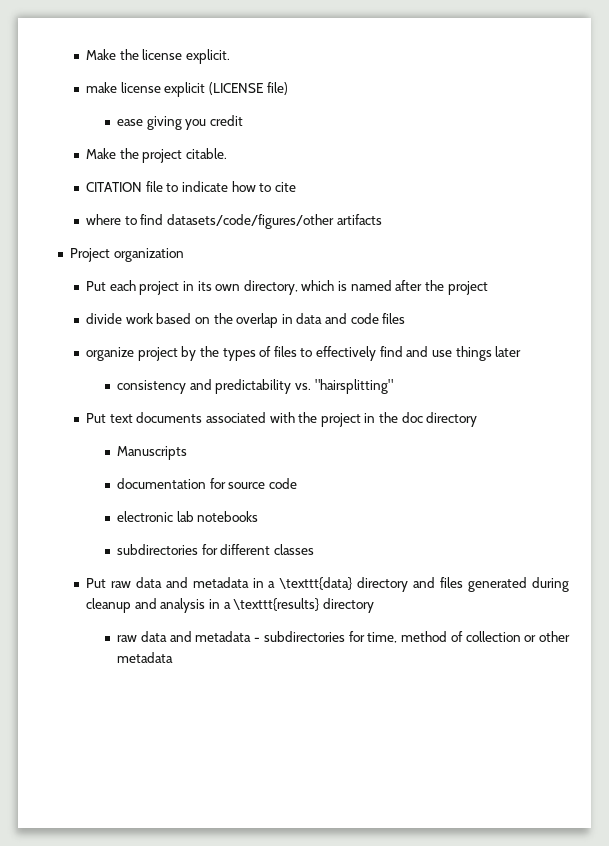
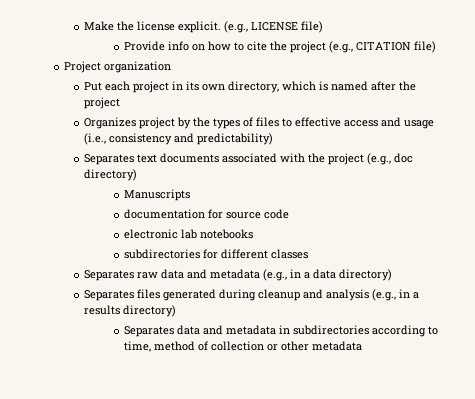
- Make the license explicit.
- make license explicit (LICENSE file)
- ease giving you credit
- Make the project citable.
- CITATION file to indicate how to cite
- where to find datasets/code/figures/other artifacts
+ Make the license explicit. (e.g., LICENSE file)
+ Provide info on how to cite the project (e.g., CITATION file)
- divide work based on the overlap in data and code files
- organize project by the types of files to effectively find and use things later
- consistency and predictability vs. "hairsplitting"
- Put text documents associated with the project in the doc directory
+ Organizes project by the types of files to effective access and usage (i.e., consistency and predictability)
+ Separates text documents associated with the project (e.g., doc directory)
- Put raw data and metadata in a \texttt{data} directory and files generated during cleanup and analysis in a \texttt{results} directory
- raw data and metadata - subdirectories for time, method of collection or other metadata
+ Separates raw data and metadata (e.g., in a data directory)
+ Separates files generated during cleanup and analysis (e.g., in a results directory)
+ Separates data and metadata in subdirectories according to time, method of collection or other metadata

